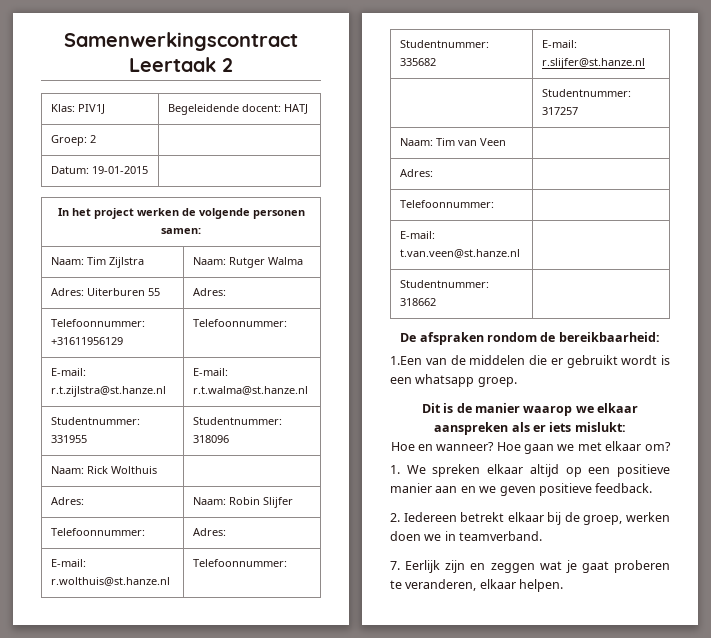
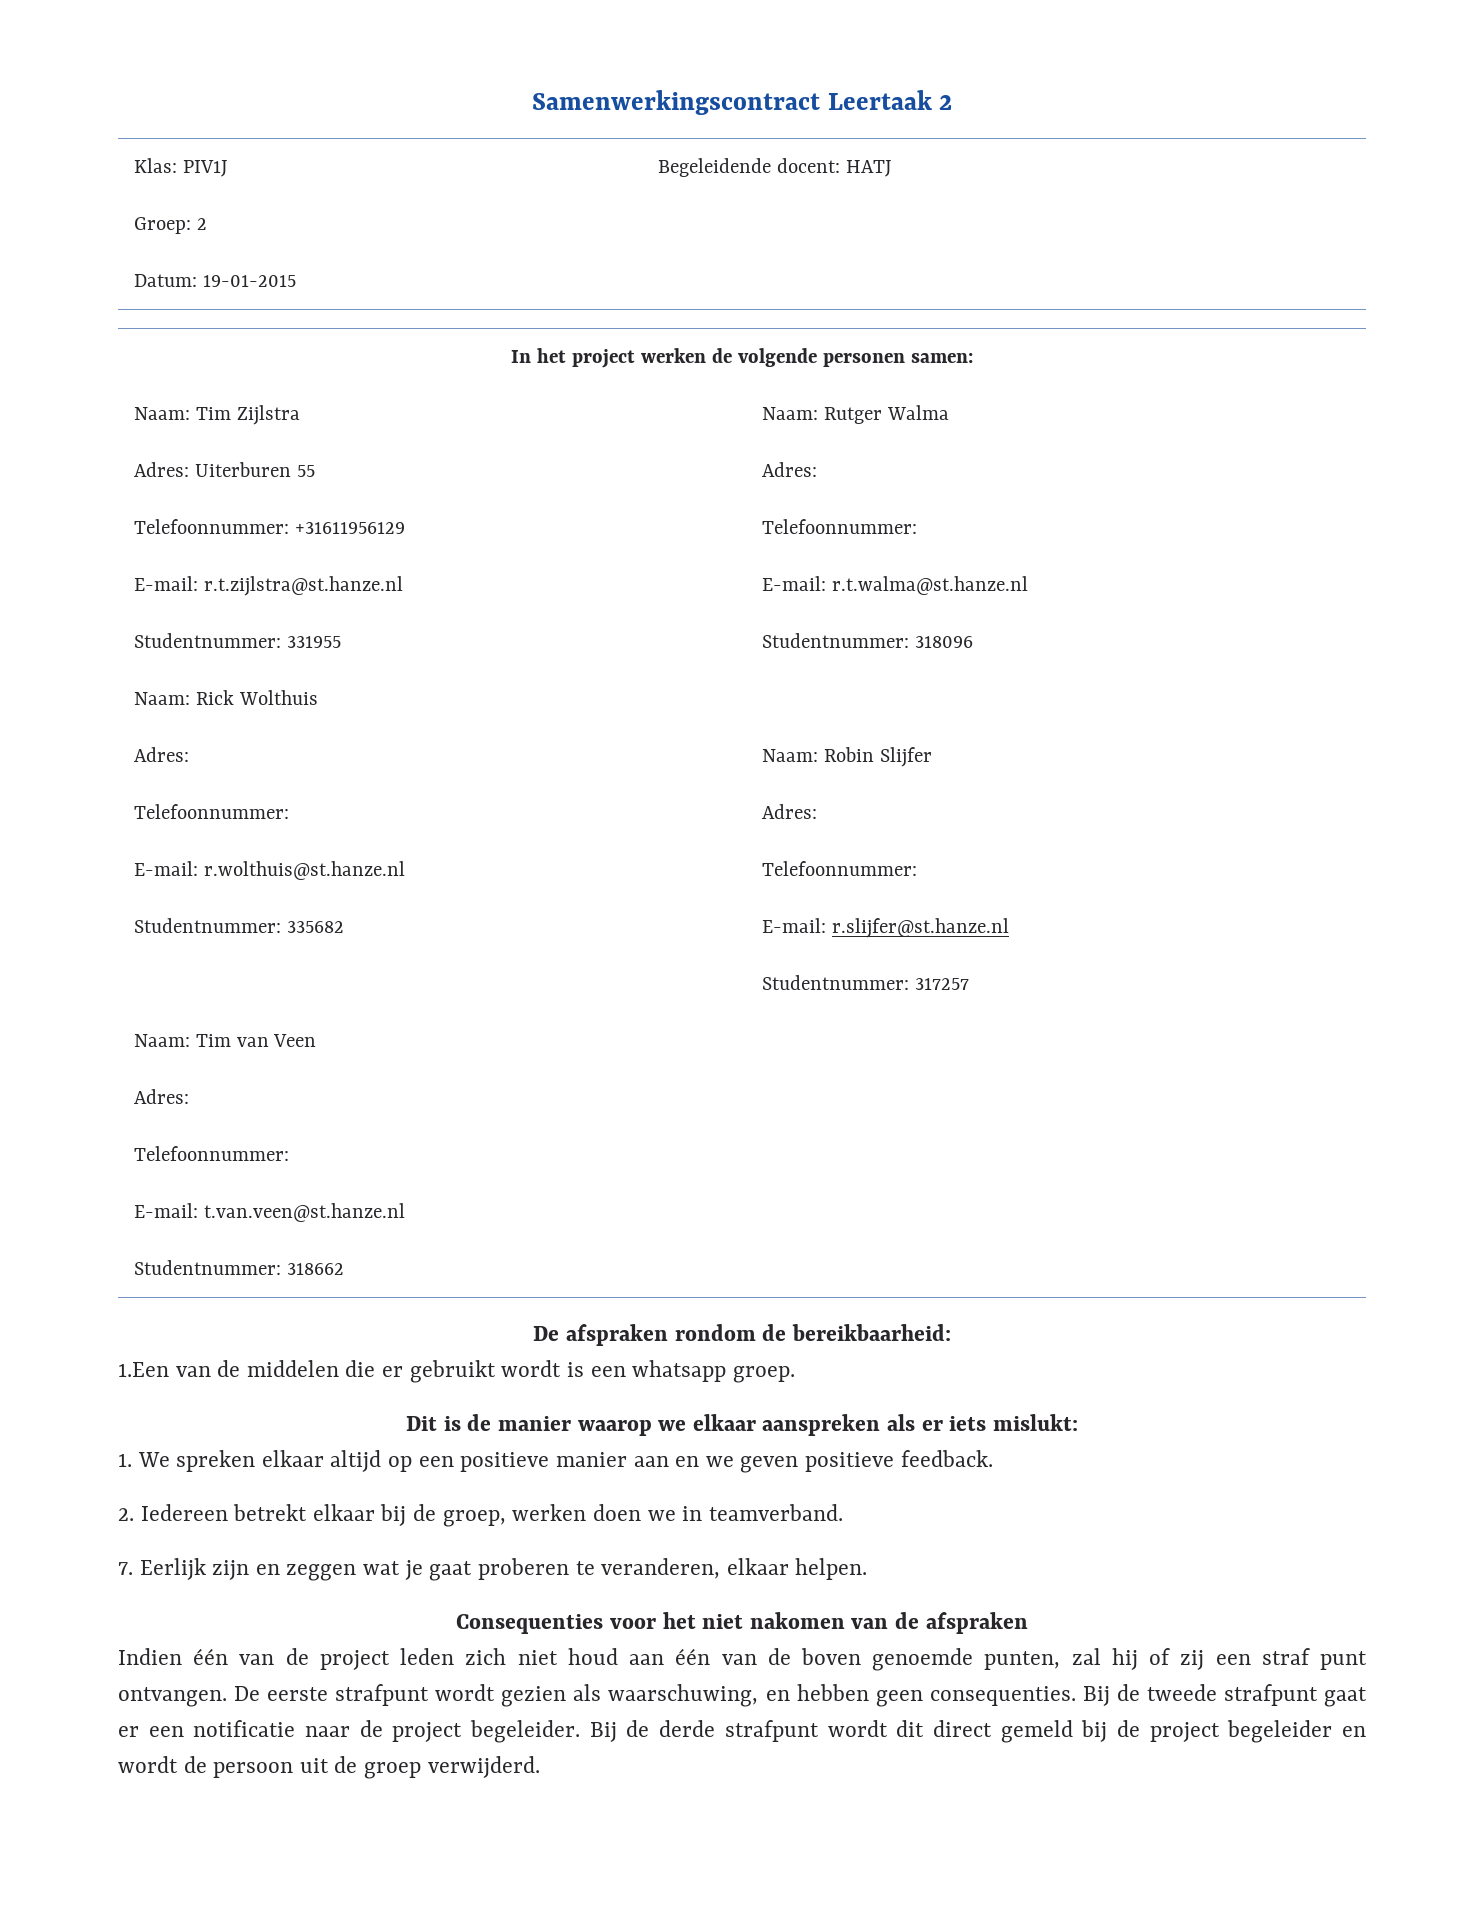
- Hoe en wanneer? Hoe gaan we met elkaar om?
+ Consequenties voor het niet nakomen van de afspraken
+ Indien één van de project leden zich niet houd aan één van de boven genoemde punten, zal hij of zij een straf punt ontvangen. De eerste strafpunt wordt gezien als waarschuwing, en hebben geen consequenties. Bij de tweede strafpunt gaat er een notificatie naar de project begeleider. Bij de derde strafpunt wordt dit direct gemeld bij de project begeleider en wordt de persoon uit de groep verwijderd.

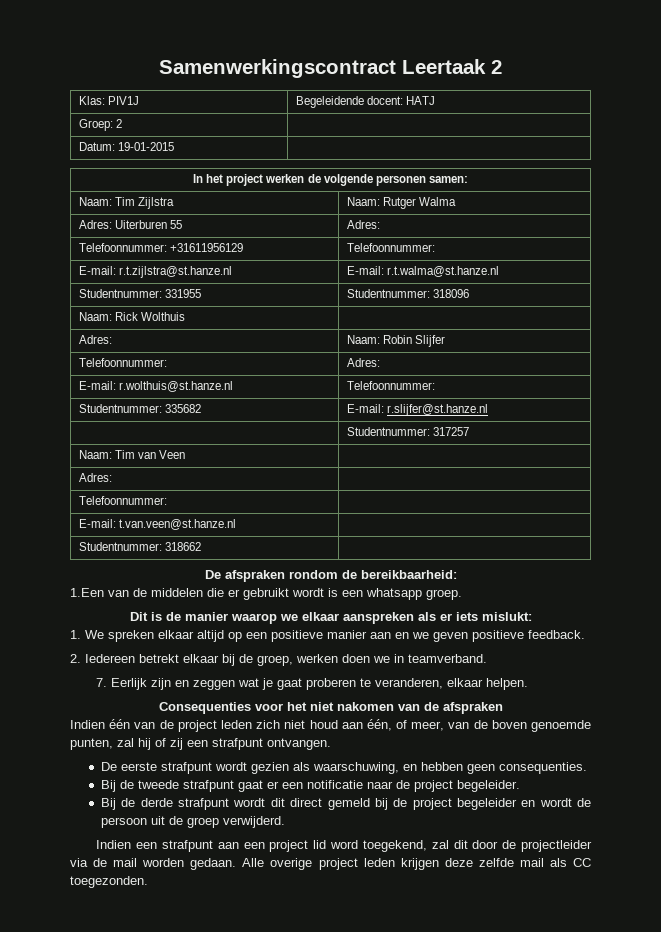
- Indien één van de project leden zich niet houd aan één van de boven genoemde punten, zal hij of zij een straf punt ontvangen. De eerste strafpunt wordt gezien als waarschuwing, en hebben geen consequenties. Bij de tweede strafpunt gaat er een notificatie naar de project begeleider. Bij de derde strafpunt wordt dit direct gemeld bij de project begeleider en wordt de persoon uit de groep verwijderd.
+ Indien één van de project leden zich niet houd aan één, of meer, van de boven genoemde punten, zal hij of zij een strafpunt ontvangen.
+ De eerste strafpunt wordt gezien als waarschuwing, en hebben geen consequenties.
+ Bij de tweede strafpunt gaat er een notificatie naar de project begeleider.
+ Bij de derde strafpunt wordt dit direct gemeld bij de project begeleider en wordt de persoon uit de groep verwijderd.
+ Indien een strafpunt aan een project lid word toegekend, zal dit door de projectleider via de mail worden gedaan. Alle overige project leden krijgen deze zelfde mail als CC toegezonden.

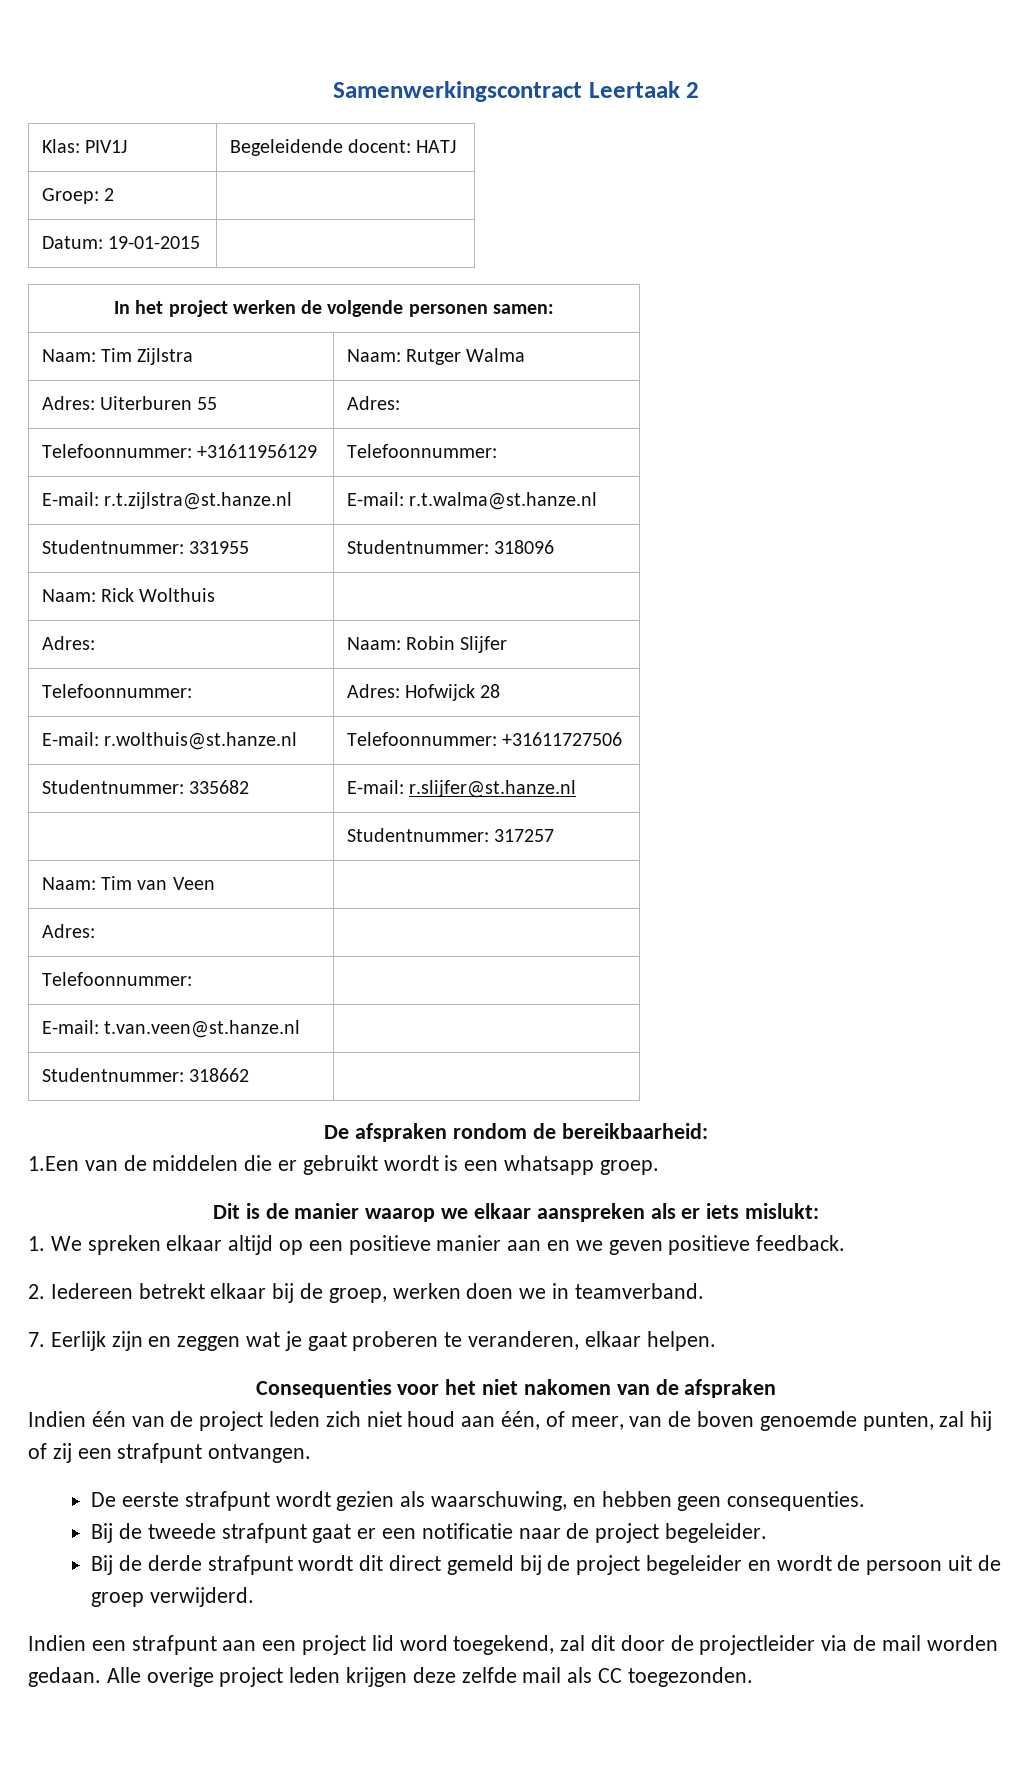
- Telefoonnummer: | Adres:
+ Telefoonnummer: | Adres: Hofwijck 28
- E-mail: r.wolthuis@st.hanze.nl | Telefoonnummer:
+ E-mail: r.wolthuis@st.hanze.nl | Telefoonnummer: +31611727506

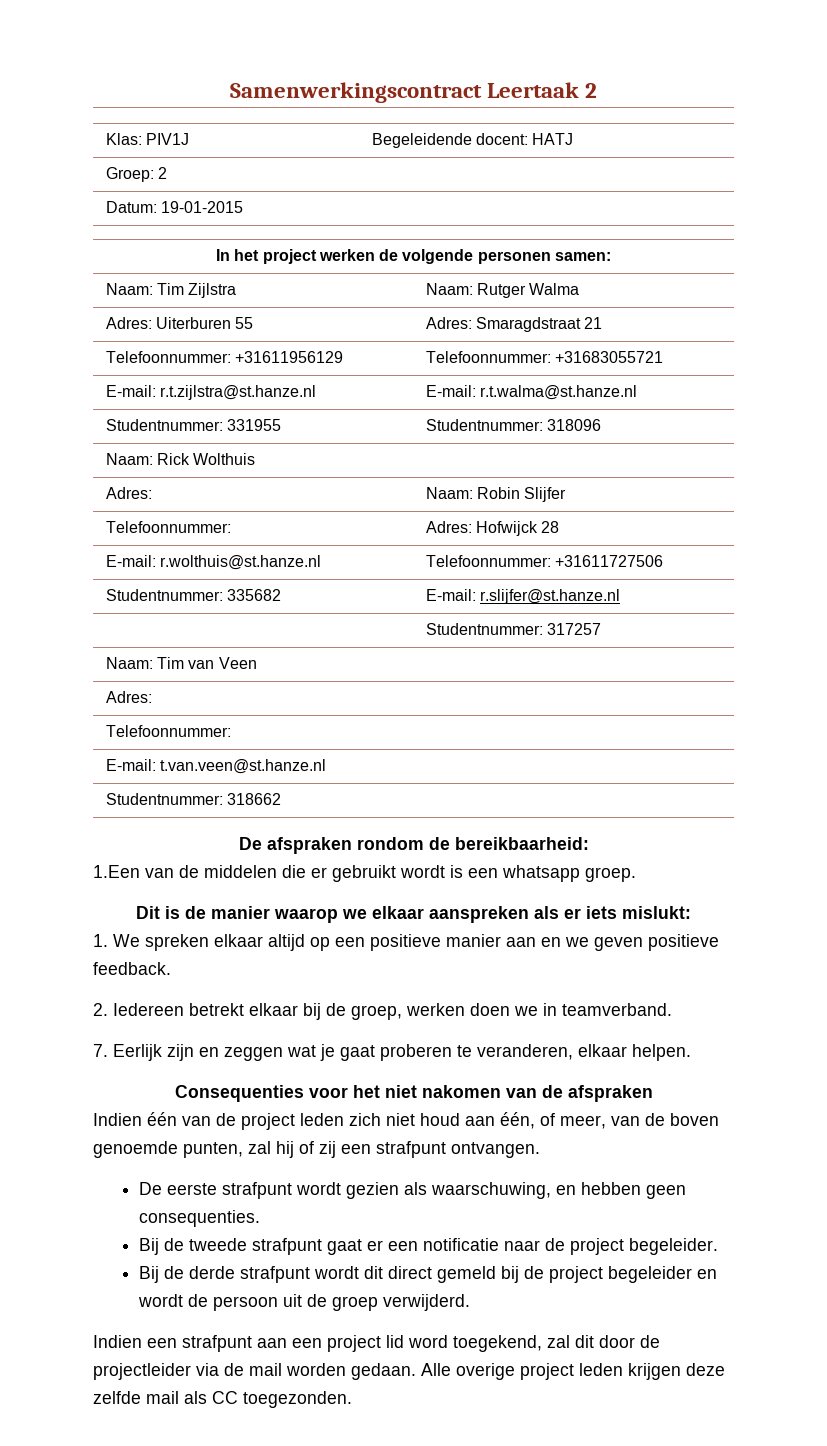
- Adres: Uiterburen 55 | Adres:
+ Adres: Uiterburen 55 | Adres: Smaragdstraat 21
- Telefoonnummer: +31611956129 | Telefoonnummer:
+ Telefoonnummer: +31611956129 | Telefoonnummer: +31683055721

